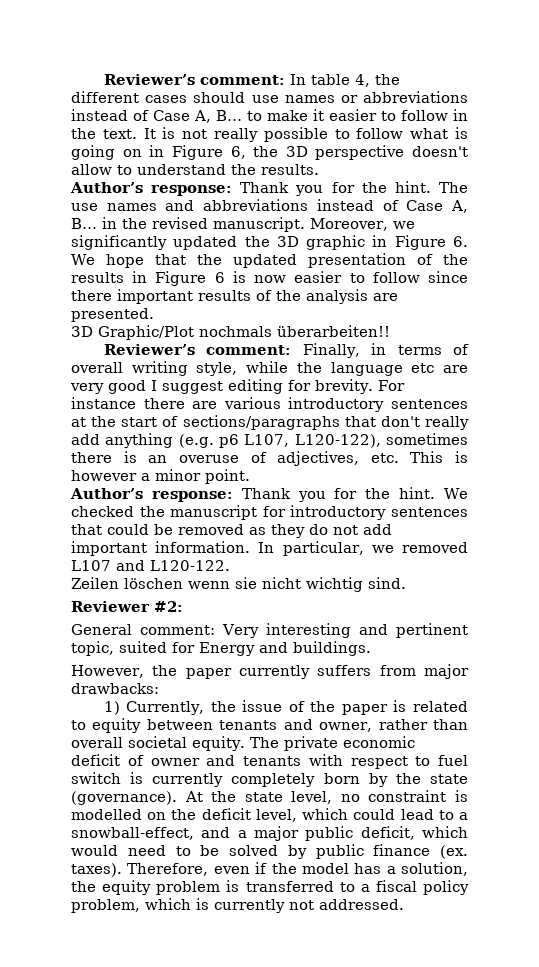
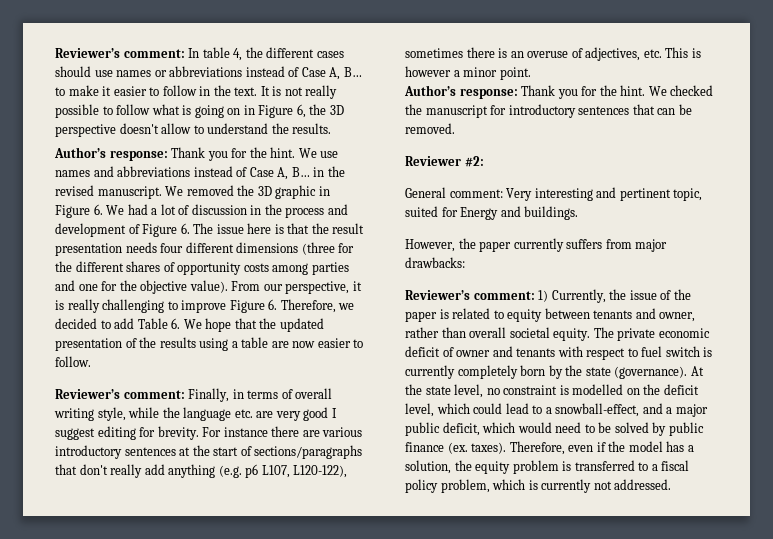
- The use names and abbreviations instead of Case A, B… in the revised manuscript.
+ We use names and abbreviations instead of Case A, B… in the revised manuscript.
- Moreover, we significantly updated the 3D graphic in Figure 6. We hope that the updated presentation of the results in Figure 6 is now easier to follow since there important results of the analysis are presented.
- 3D Graphic/Plot nochmals überarbeiten!!
+ We removed the 3D graphic in Figure 6. We had a lot of discussion in the process and development of Figure 6. The issue here is that the result presentation needs four different dimensions (three for the different shares of opportunity costs among parties and one for the objective value). From our perspective, it is really challenging to improve Figure 6. Therefore, we decided to add Table 6. We hope that the updated presentation of the results using a table are now easier to follow.
- Reviewer’s comment: Finally, in terms of overall writing style, while the language etc are very good I suggest editing for brevity.
+ Reviewer’s comment: Finally, in terms of overall writing style, while the language etc. are very good I suggest editing for brevity.
- We checked the manuscript for introductory sentences that could be removed as they do not add important information. In particular, we removed L107 and L120-122.
- Zeilen löschen wenn sie nicht wichtig sind.
+ We checked the manuscript for introductory sentences that can be removed.
- 1) Currently, the issue of the paper is related to equity between tenants and owner, rather than overall societal equity.
+ Reviewer’s comment: 1) Currently, the issue of the paper is related to equity between tenants and owner, rather than overall societal equity.

